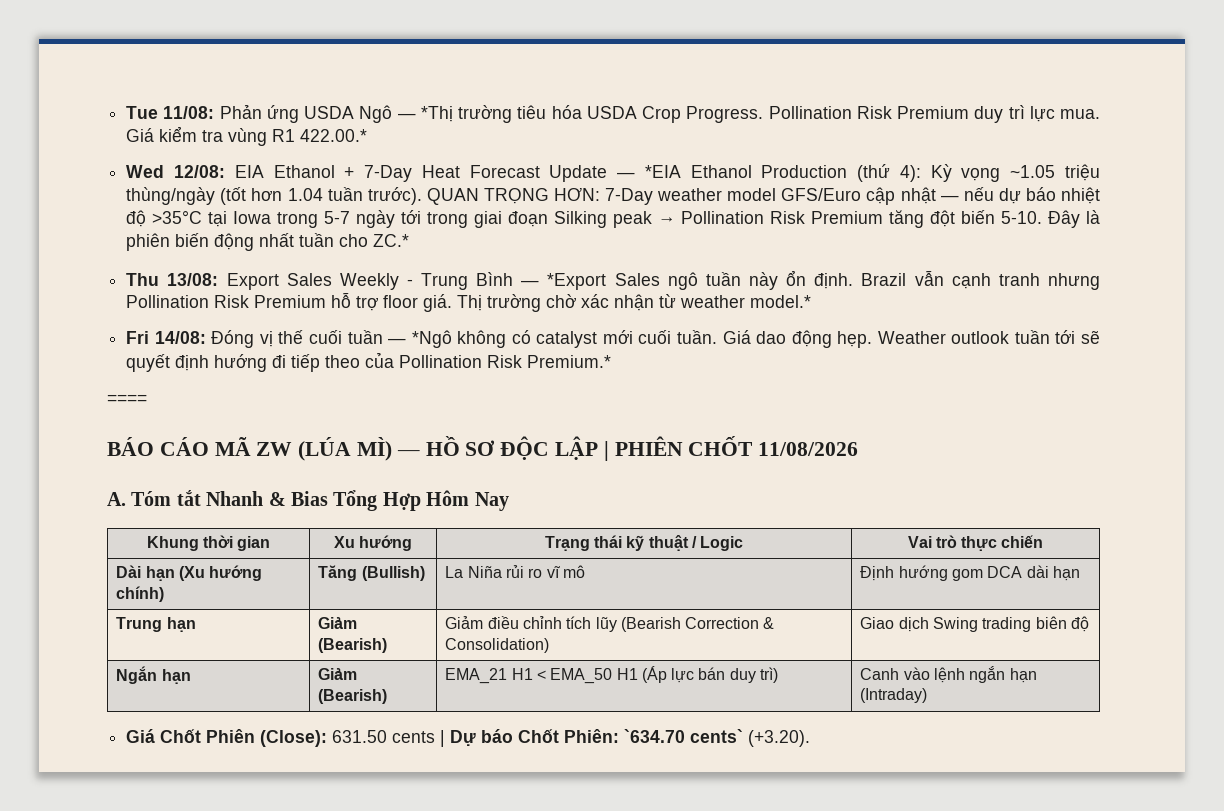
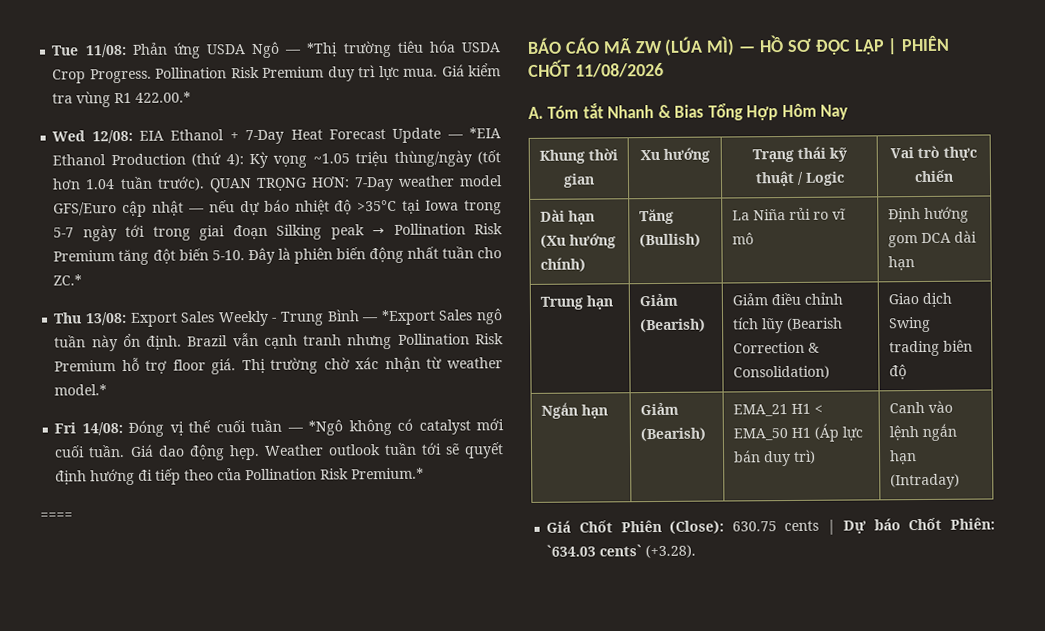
- Giá Chốt Phiên (Close): 631.50 cents | Dự báo Chốt Phiên: `634.70 cents` (+3.20).
+ Giá Chốt Phiên (Close): 630.75 cents | Dự báo Chốt Phiên: `634.03 cents` (+3.28).

